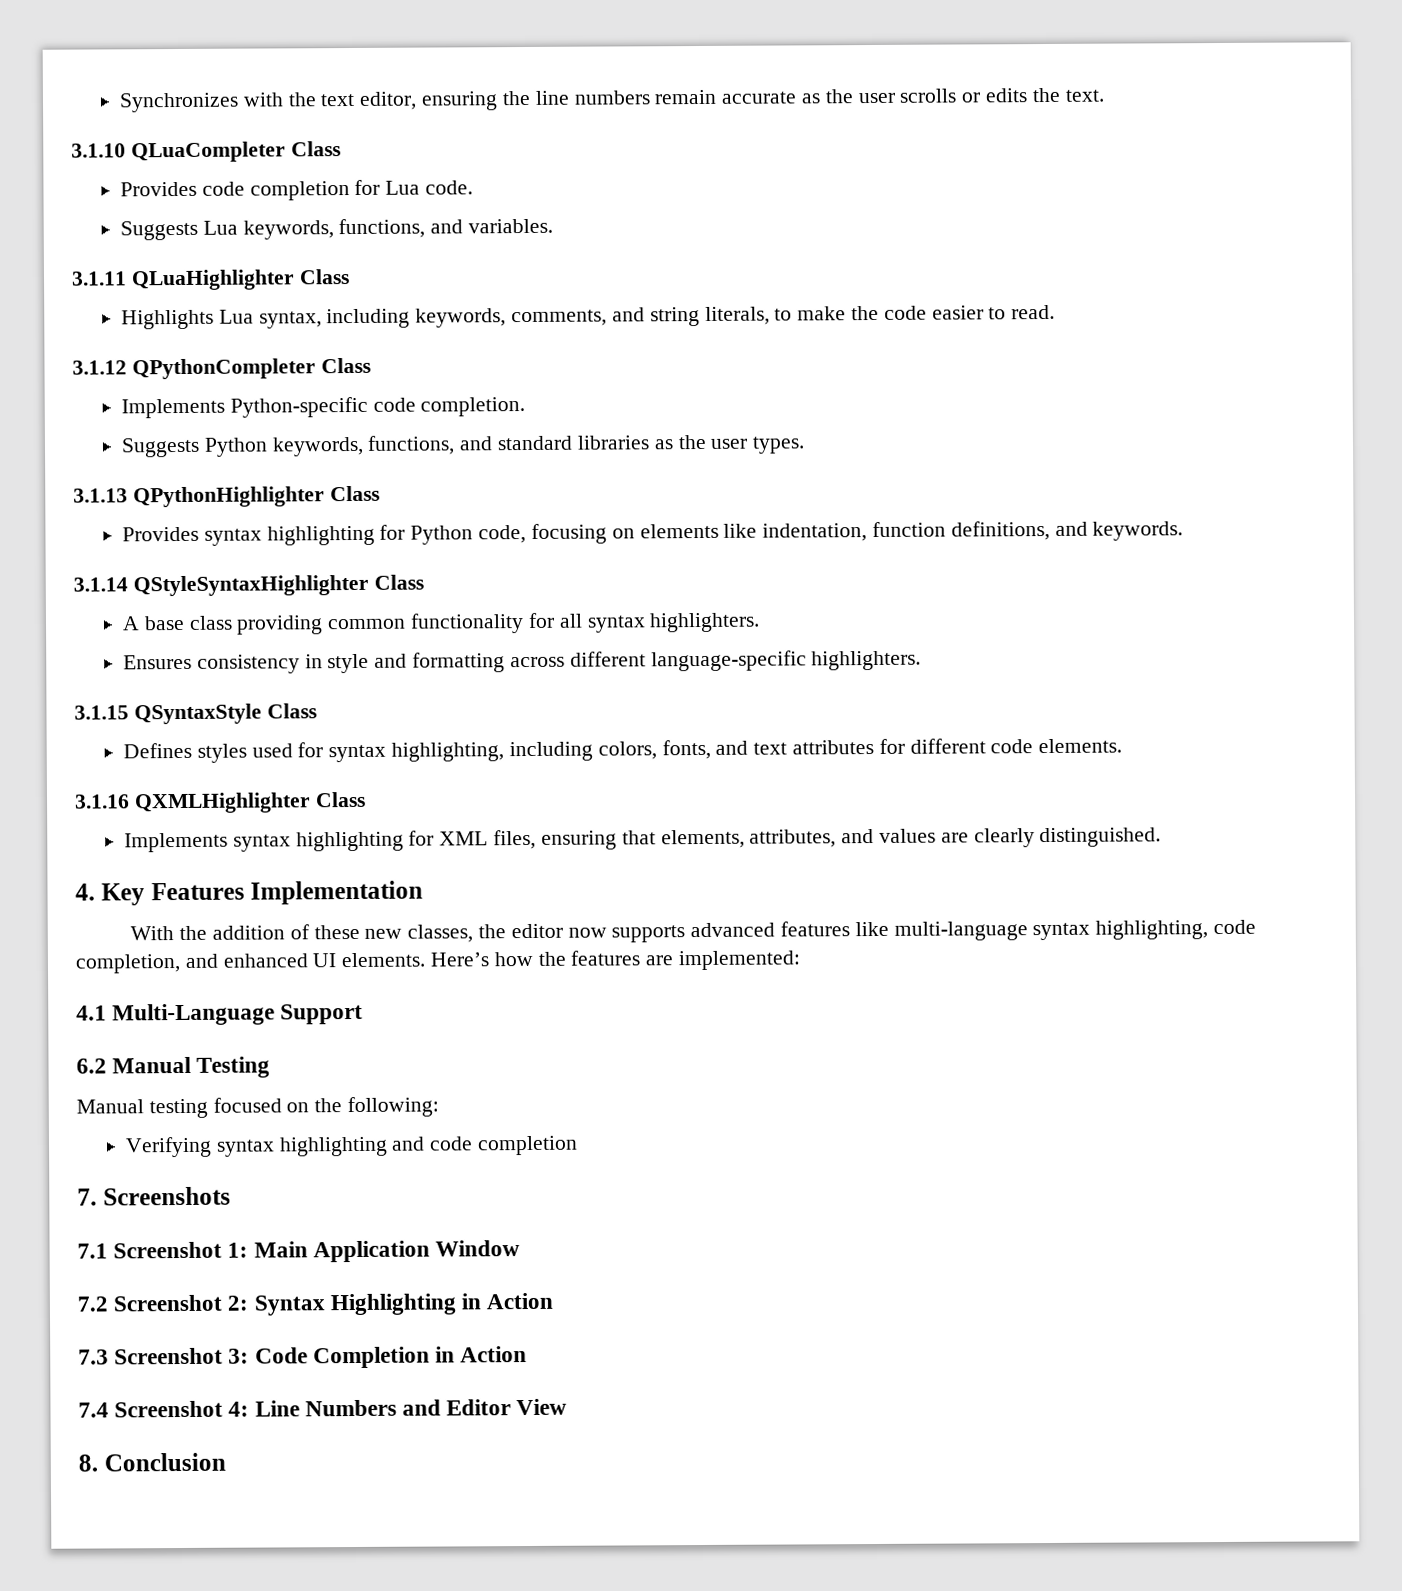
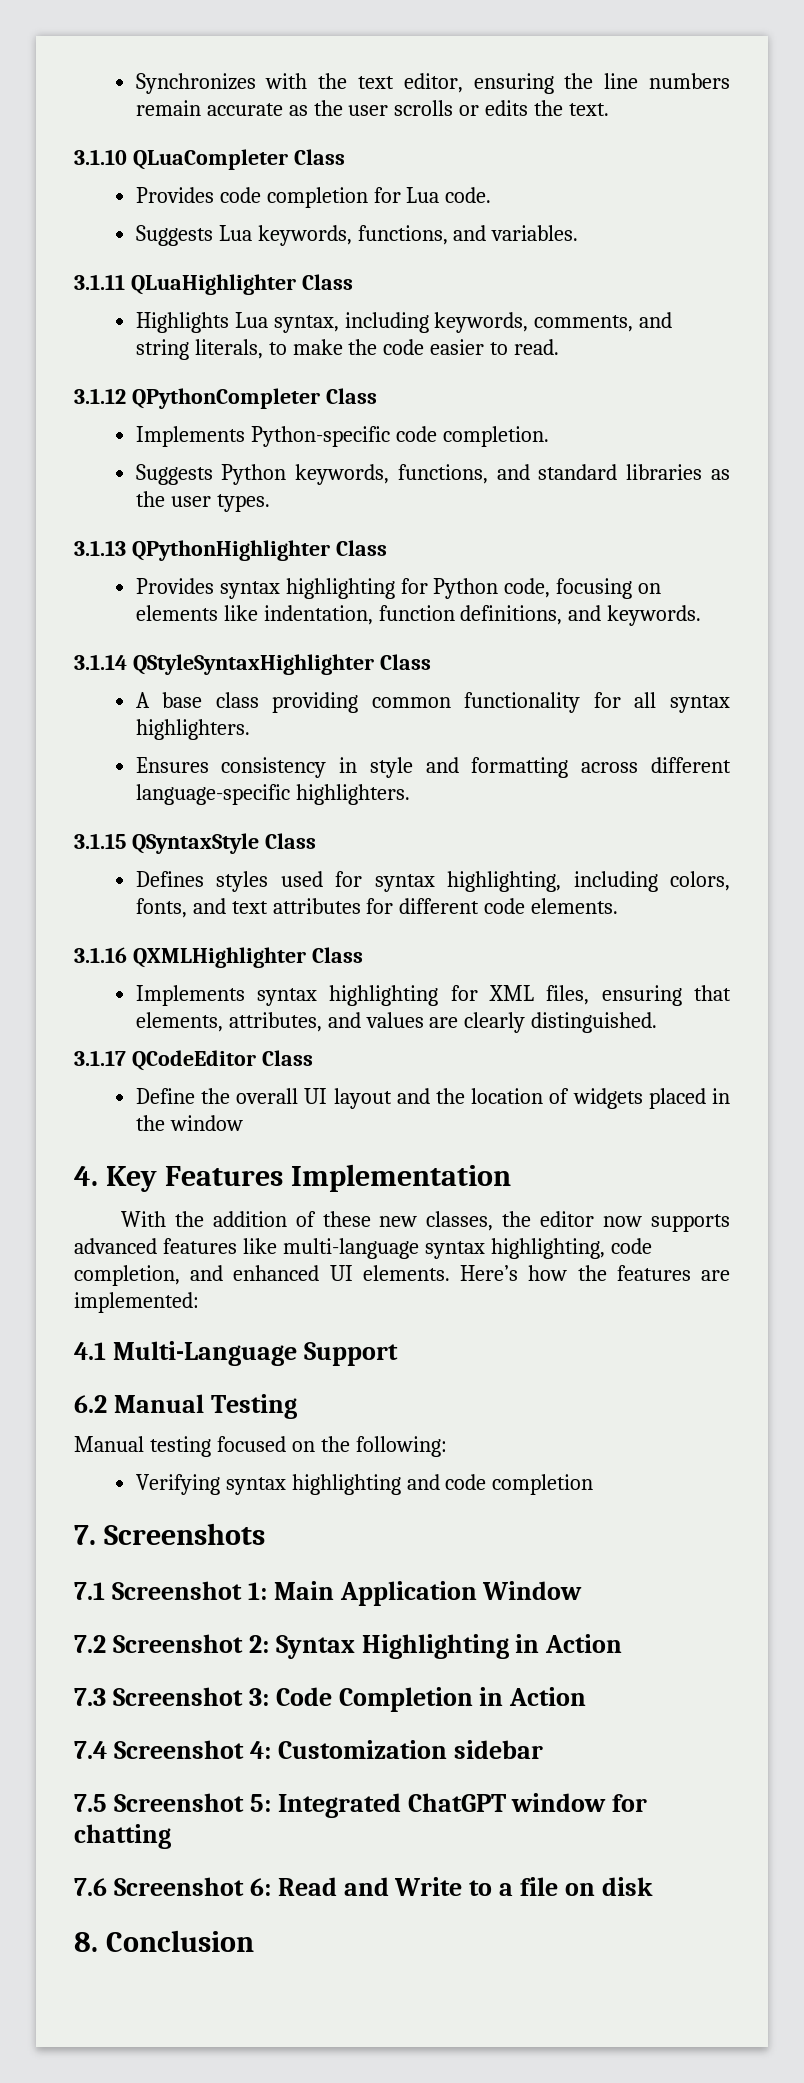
+ 3.1.17 QCodeEditor Class
+ Define the overall UI layout and the location of widgets placed in the window
- 7.4 Screenshot 4: Line Numbers and Editor View
+ 7.4 Screenshot 4: Customization sidebar
+ 7.5 Screenshot 5: Integrated ChatGPT window for chatting
+ 7.6 Screenshot 6: Read and Write to a file on disk

